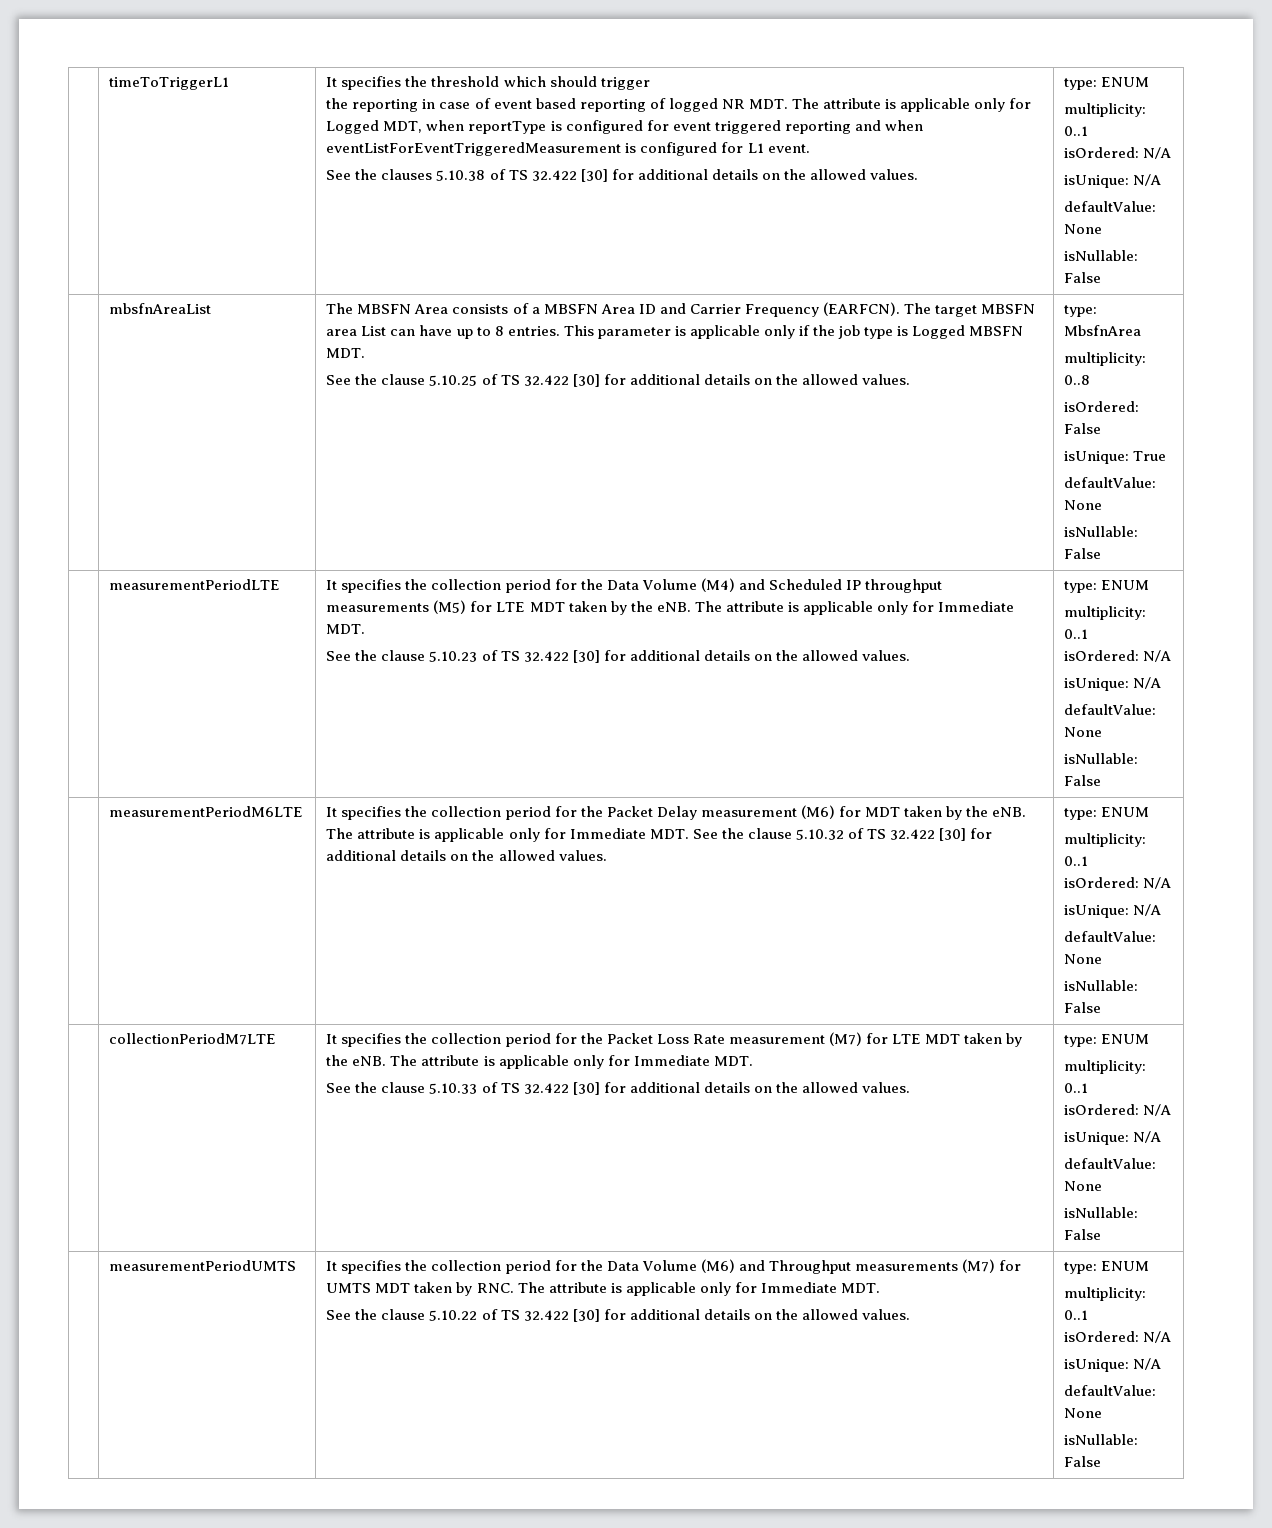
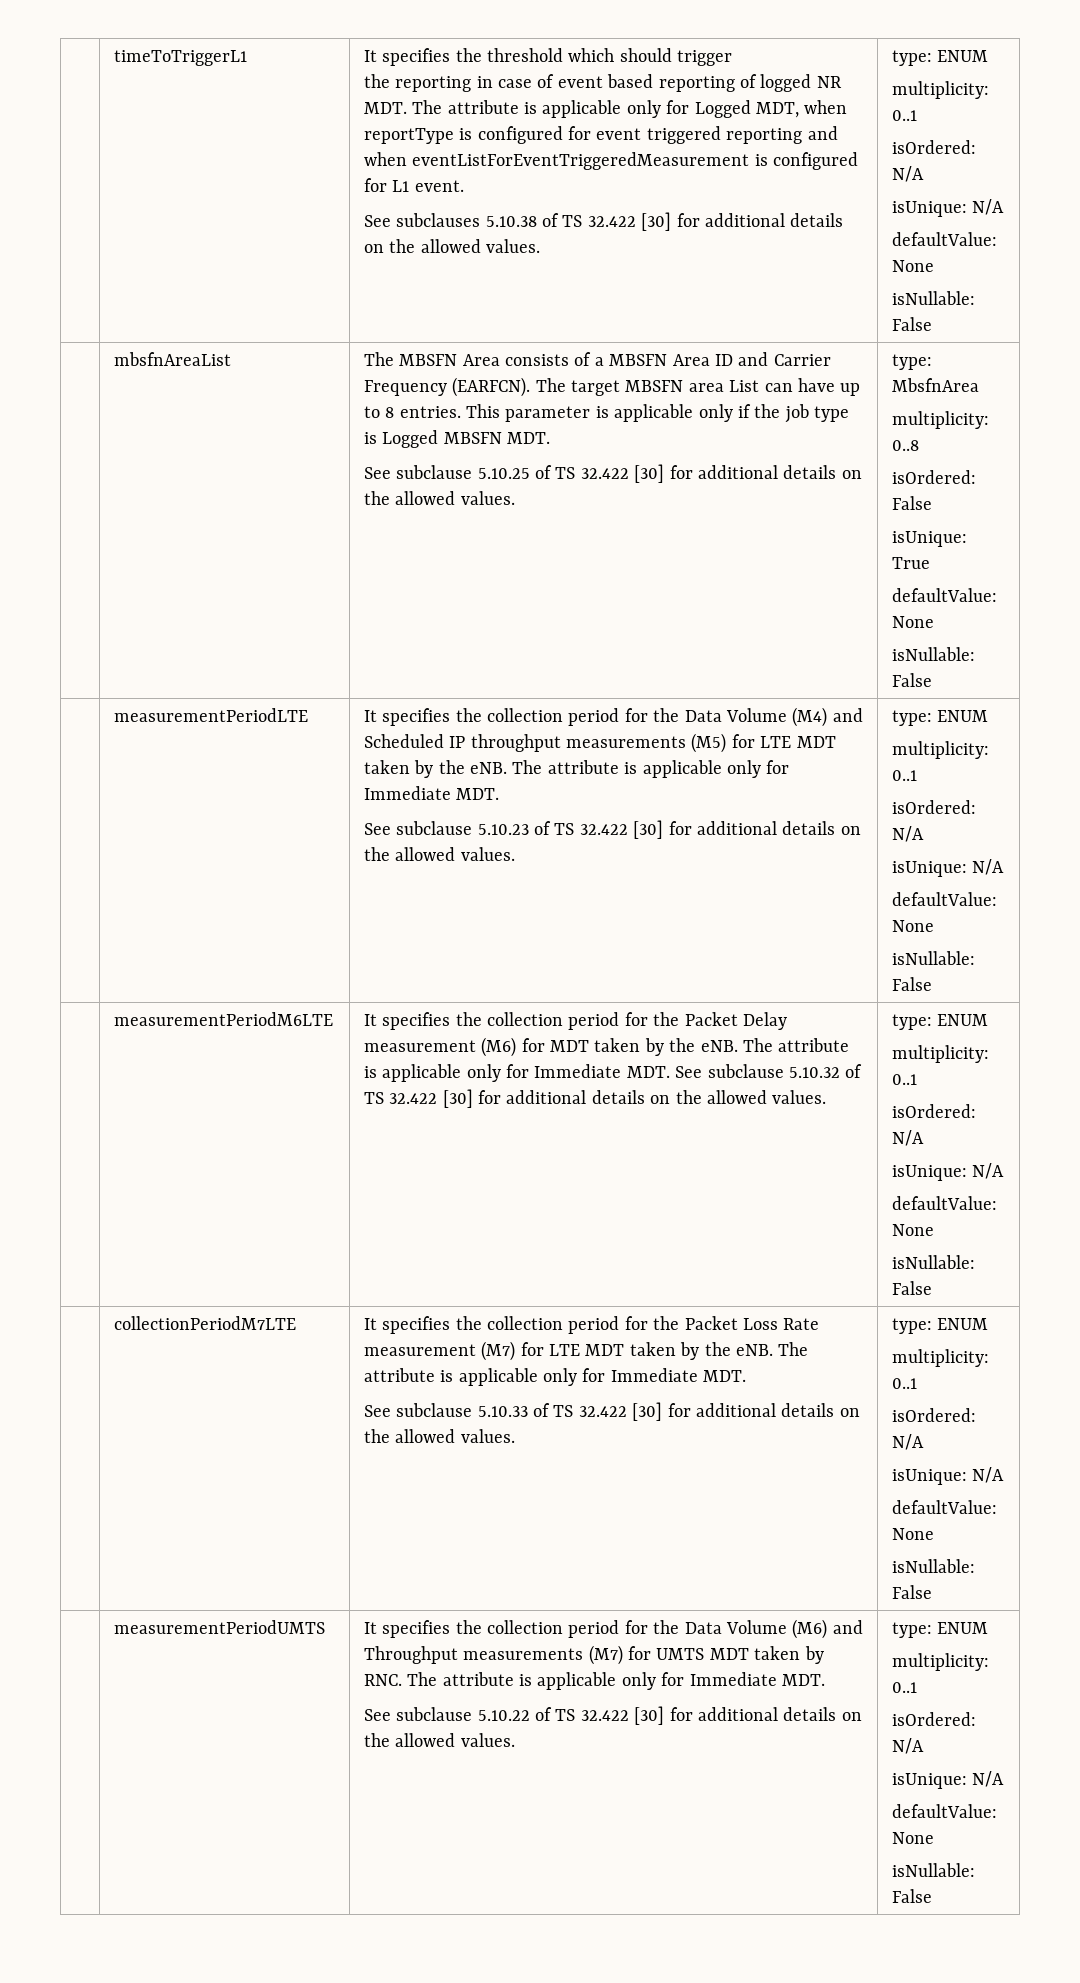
- See the clauses 5.10.38 of TS 32.422 [30] for additional details on the allowed values.
+ See subclauses 5.10.38 of TS 32.422 [30] for additional details on the allowed values.
- See the clause 5.10.25 of TS 32.422 [30] for additional details on the allowed values.
+ See subclause 5.10.25 of TS 32.422 [30] for additional details on the allowed values.
- See the clause 5.10.23 of TS 32.422 [30] for additional details on the allowed values.
+ See subclause 5.10.23 of TS 32.422 [30] for additional details on the allowed values.
- The attribute is applicable only for Immediate MDT. See the clause 5.10.32 of TS 32.422 [30] for additional details on the allowed values.
+ The attribute is applicable only for Immediate MDT. See subclause 5.10.32 of TS 32.422 [30] for additional details on the allowed values.
- See the clause 5.10.33 of TS 32.422 [30] for additional details on the allowed values.
+ See subclause 5.10.33 of TS 32.422 [30] for additional details on the allowed values.
- See the clause 5.10.22 of TS 32.422 [30] for additional details on the allowed values.
+ See subclause 5.10.22 of TS 32.422 [30] for additional details on the allowed values.

